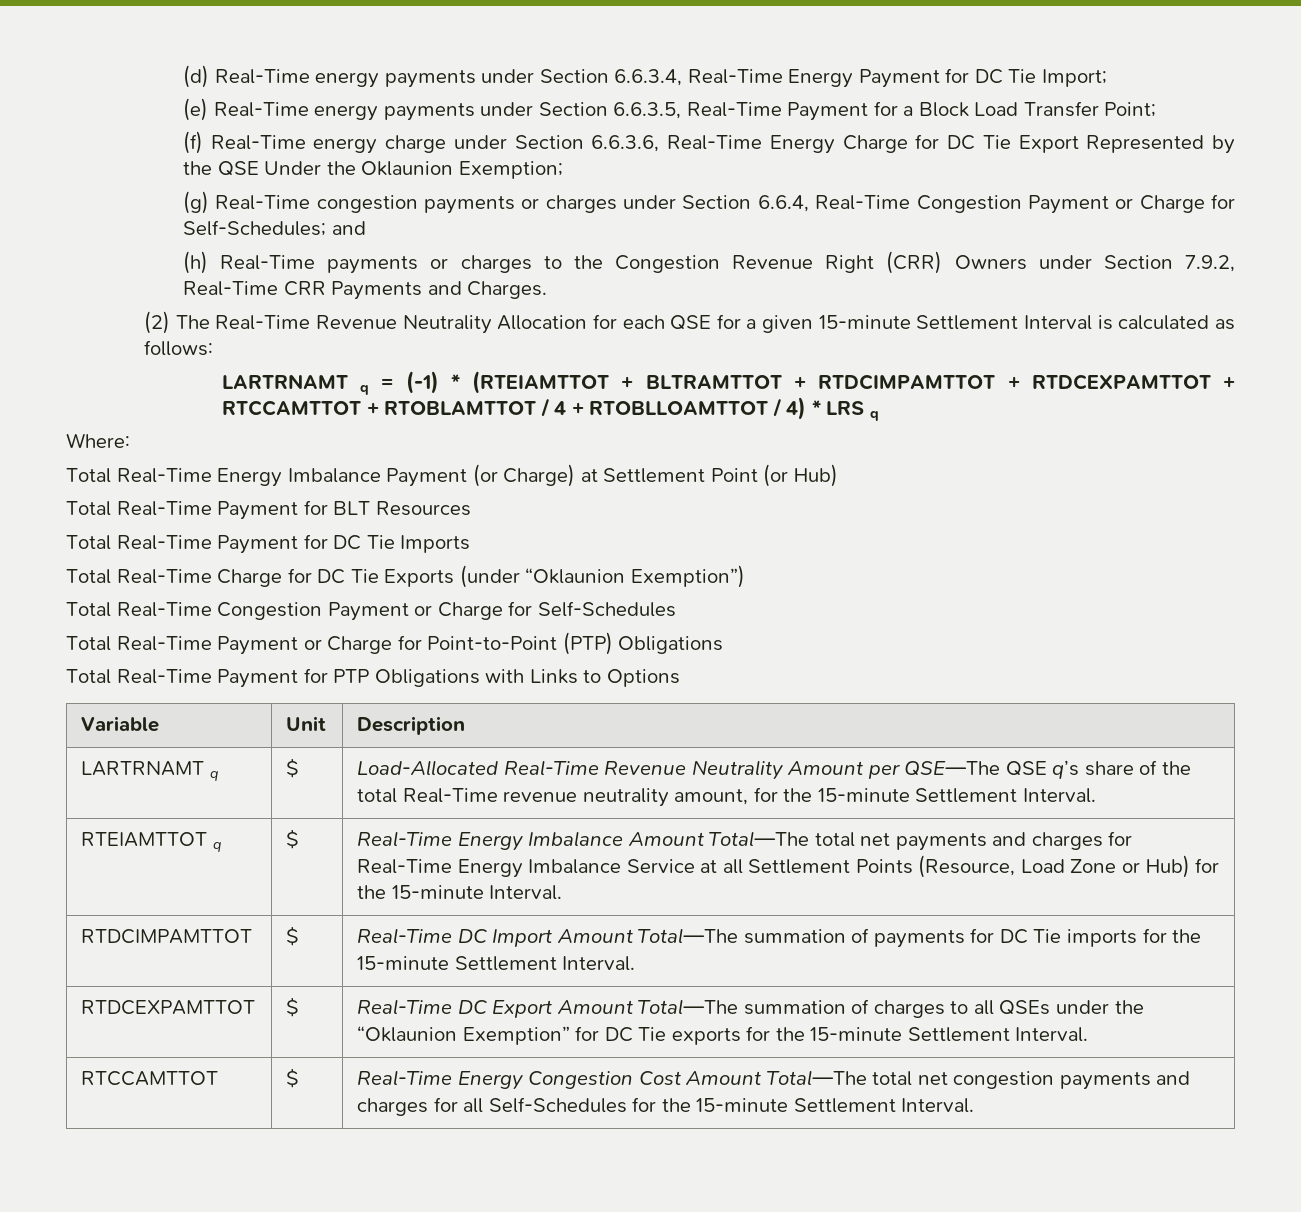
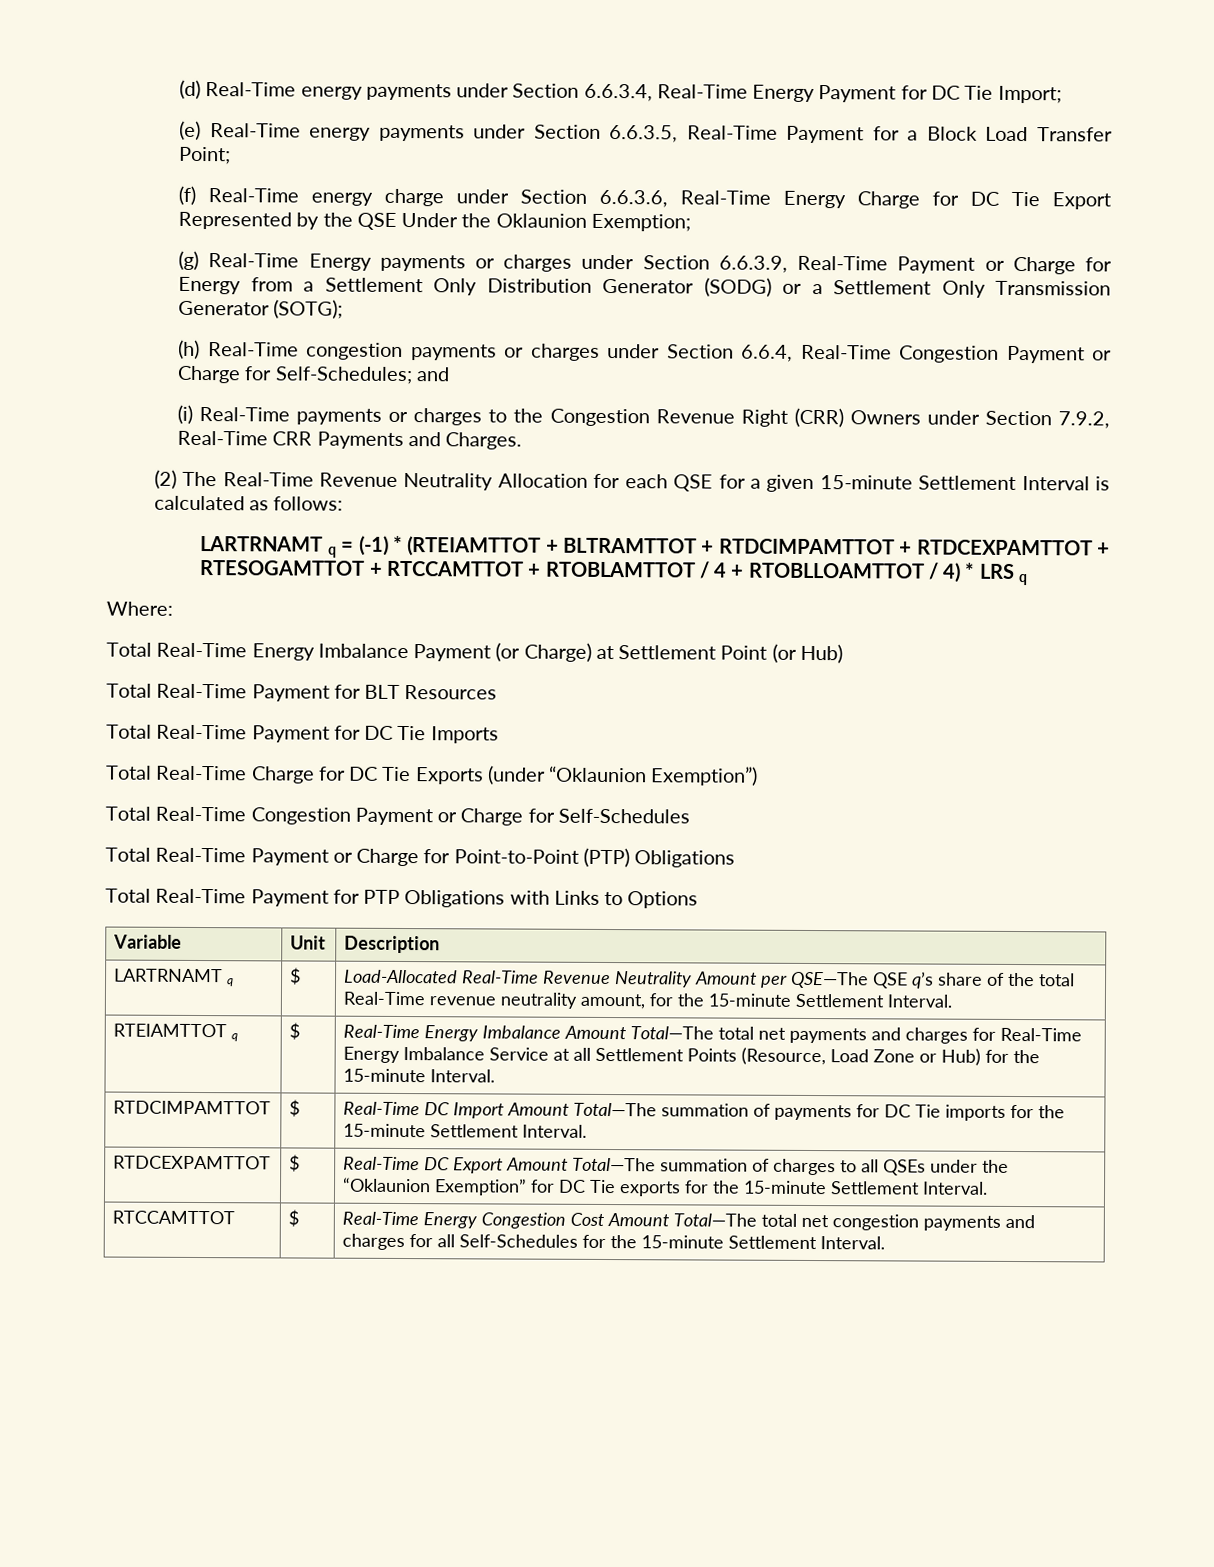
- (g) Real-Time congestion payments or charges under Section 6.6.4, Real-Time Congestion Payment or Charge for Self-Schedules; and
+ (g) Real-Time Energy payments or charges under Section 6.6.3.9, Real-Time Payment or Charge for Energy from a Settlement Only Distribution Generator (SODG) or a Settlement Only Transmission Generator (SOTG);
+ (h) Real-Time congestion payments or charges under Section 6.6.4, Real-Time Congestion Payment or Charge for Self-Schedules; and
- (h) Real-Time payments or charges to the Congestion Revenue Right (CRR) Owners under Section 7.9.2, Real-Time CRR Payments and Charges.
+ (i) Real-Time payments or charges to the Congestion Revenue Right (CRR) Owners under Section 7.9.2, Real-Time CRR Payments and Charges.
- LARTRNAMT q = (-1) * (RTEIAMTTOT + BLTRAMTTOT + RTDCIMPAMTTOT + RTDCEXPAMTTOT + RTCCAMTTOT + RTOBLAMTTOT / 4 + RTOBLLOAMTTOT / 4) * LRS q
+ LARTRNAMT q = (-1) * (RTEIAMTTOT + BLTRAMTTOT + RTDCIMPAMTTOT + RTDCEXPAMTTOT + RTESOGAMTTOT + RTCCAMTTOT + RTOBLAMTTOT / 4 + RTOBLLOAMTTOT / 4) * LRS q

